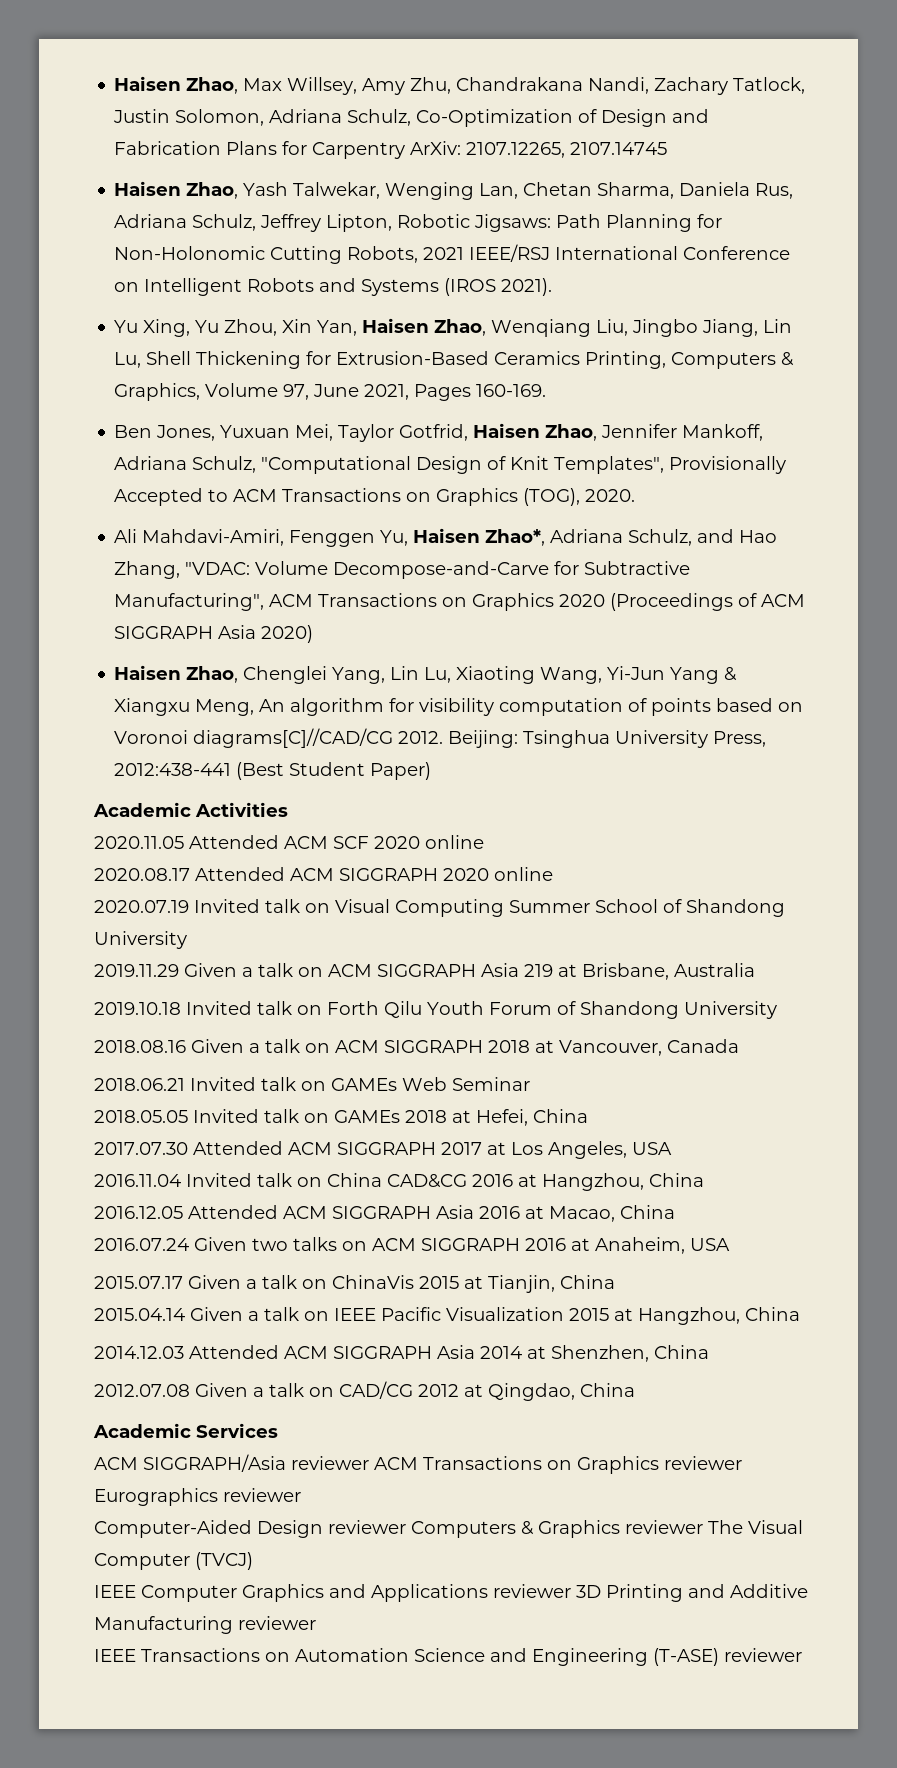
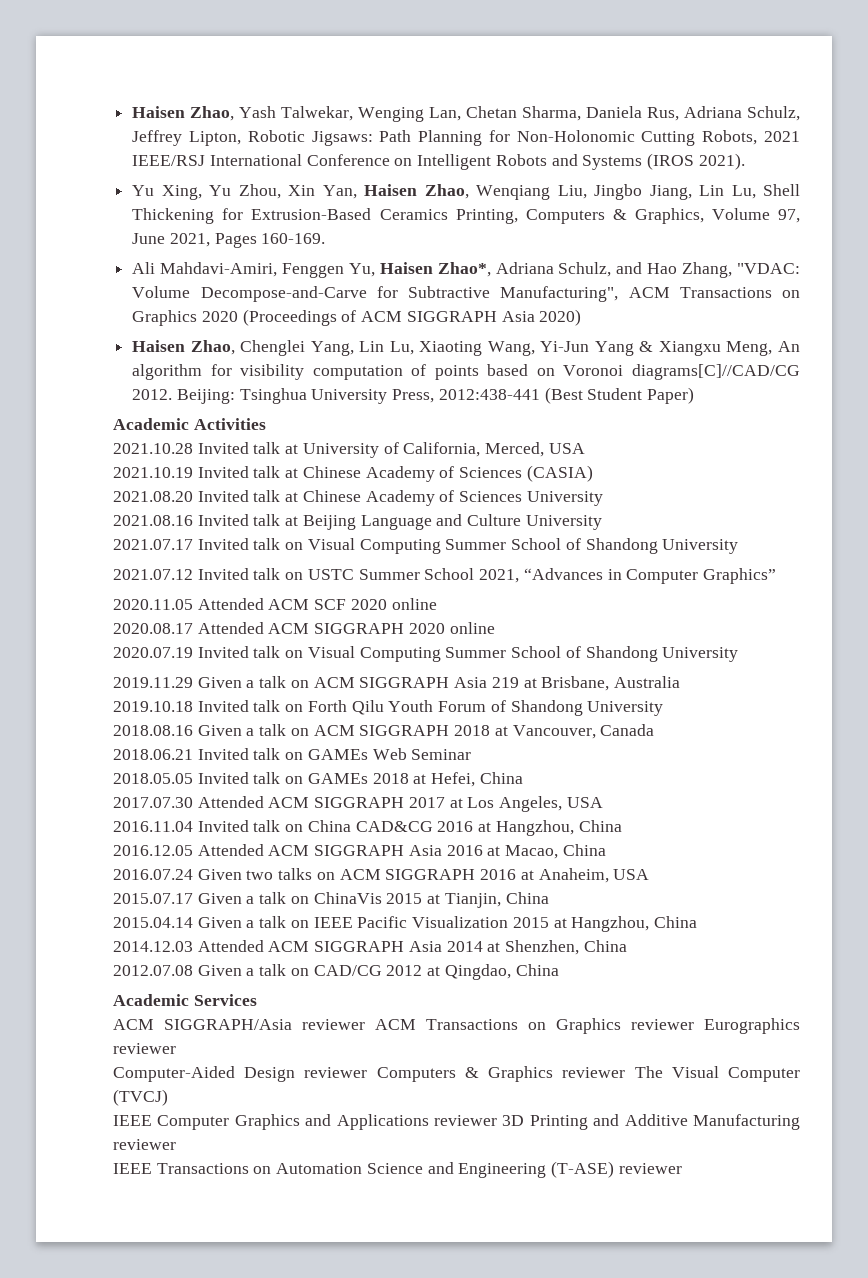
- Haisen Zhao, Max Willsey, Amy Zhu, Chandrakana Nandi, Zachary Tatlock, Justin Solomon, Adriana Schulz, Co-Optimization of Design and Fabrication Plans for Carpentry ArXiv: 2107.12265, 2107.14745
- Ben Jones, Yuxuan Mei, Taylor Gotfrid, Haisen Zhao, Jennifer Mankoff, Adriana Schulz, "Computational Design of Knit Templates", Provisionally Accepted to ACM Transactions on Graphics (TOG), 2020.
+ 2021.10.28 Invited talk at University of California, Merced, USA
+ 2021.10.19 Invited talk at Chinese Academy of Sciences (CASIA)
+ 2021.08.20 Invited talk at Chinese Academy of Sciences University
+ 2021.08.16 Invited talk at Beijing Language and Culture University
+ 2021.07.17 Invited talk on Visual Computing Summer School of Shandong University
+ 2021.07.12 Invited talk on USTC Summer School 2021, “Advances in Computer Graphics”

